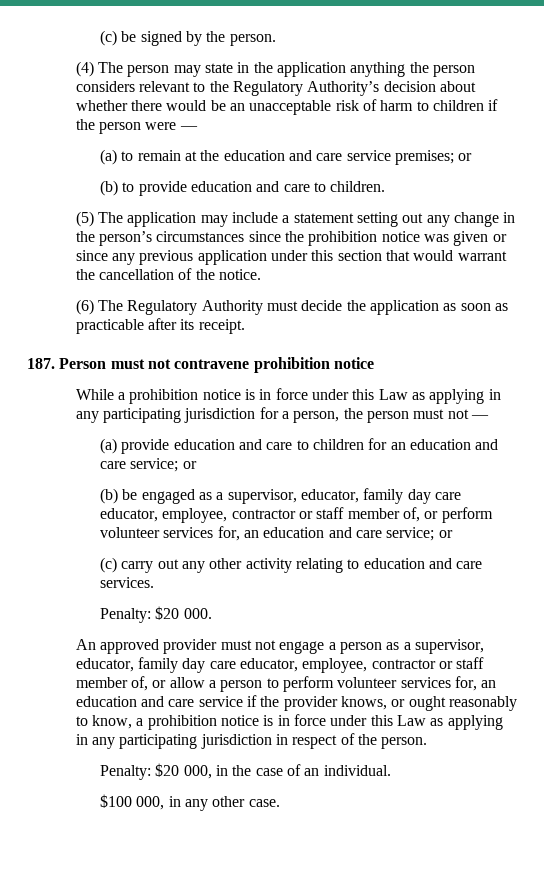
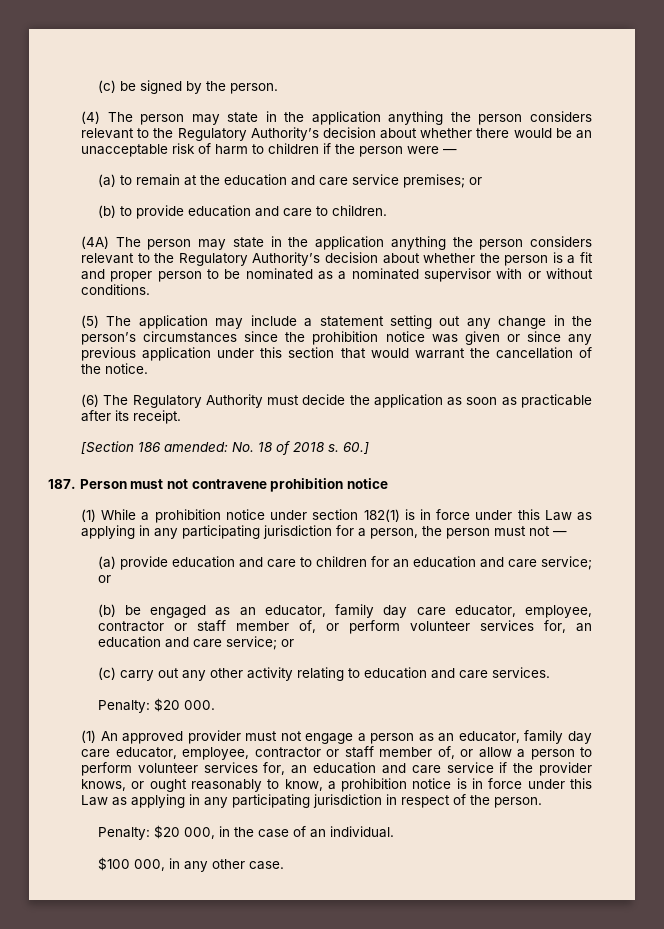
+ (4A) The person may state in the application anything the person considers relevant to the Regulatory Authority’s decision about whether the person is a fit and proper person to be nominated as a nominated supervisor with or without conditions.
+ [Section 186 amended: No. 18 of 2018 s. 60.]
- While a prohibition notice is in force under this Law as applying in any participating jurisdiction for a person, the person must not —
+ (1) While a prohibition notice under section 182(1) is in force under this Law as applying in any participating jurisdiction for a person, the person must not —
- (b) be engaged as a supervisor, educator, family day care educator, employee, contractor or staff member of, or perform volunteer services for, an education and care service; or
+ (b) be engaged as an educator, family day care educator, employee, contractor or staff member of, or perform volunteer services for, an education and care service; or
- An approved provider must not engage a person as a supervisor, educator, family day care educator, employee, contractor or staff member of, or allow a person to perform volunteer services for, an education and care service if the provider knows, or ought reasonably to know, a prohibition notice is in force under this Law as applying in any participating jurisdiction in respect of the person.
+ (1) An approved provider must not engage a person as an educator, family day care educator, employee, contractor or staff member of, or allow a person to perform volunteer services for, an education and care service if the provider knows, or ought reasonably to know, a prohibition notice is in force under this Law as applying in any participating jurisdiction in respect of the person.

